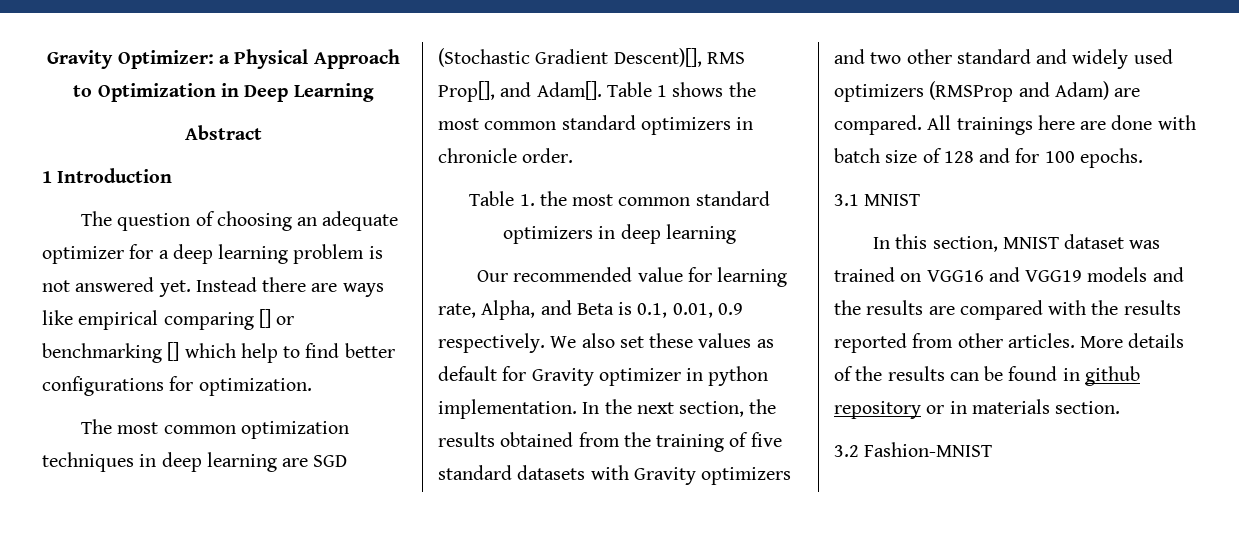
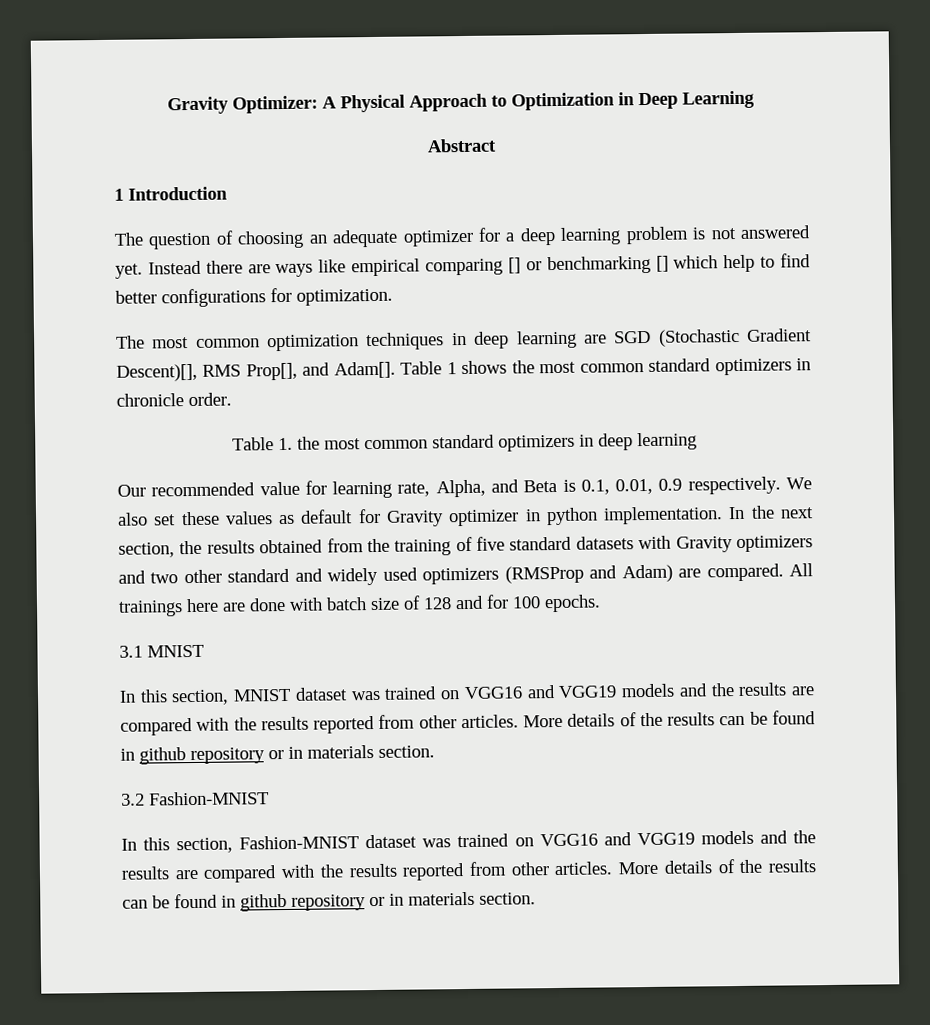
- Gravity Optimizer: a Physical Approach to Optimization in Deep Learning
+ Gravity Optimizer: A Physical Approach to Optimization in Deep Learning
+ In this section, Fashion-MNIST dataset was trained on VGG16 and VGG19 models and the results are compared with the results reported from other articles. More details of the results can be found in github repository or in materials section.

